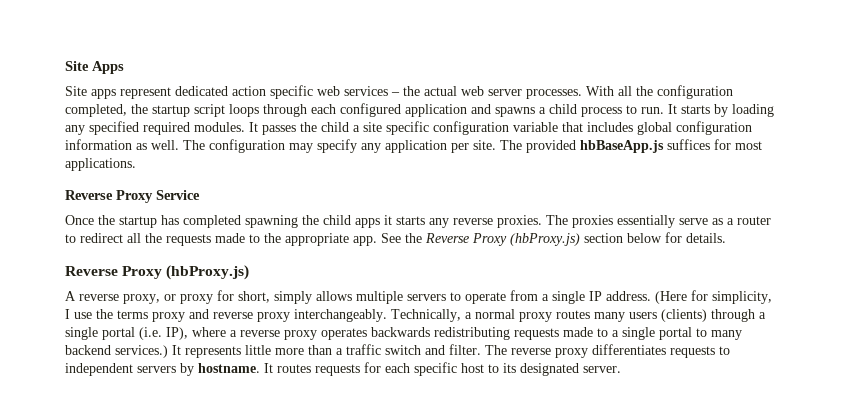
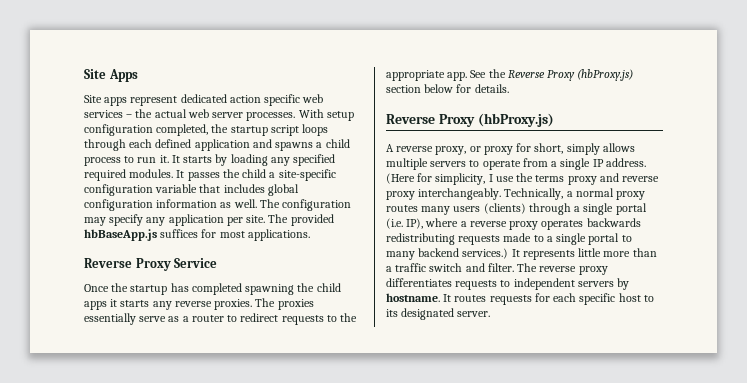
- With all the configuration completed, the startup script loops through each configured application and spawns a child process to run.
+ With setup configuration completed, the startup script loops through each defined application and spawns a child process to run it.
- It passes the child a site specific configuration variable that includes global configuration information as well.
+ It passes the child a site-specific configuration variable that includes global configuration information as well.
- The proxies essentially serve as a router to redirect all the requests made to the appropriate app.
+ The proxies essentially serve as a router to redirect requests to the appropriate app.

